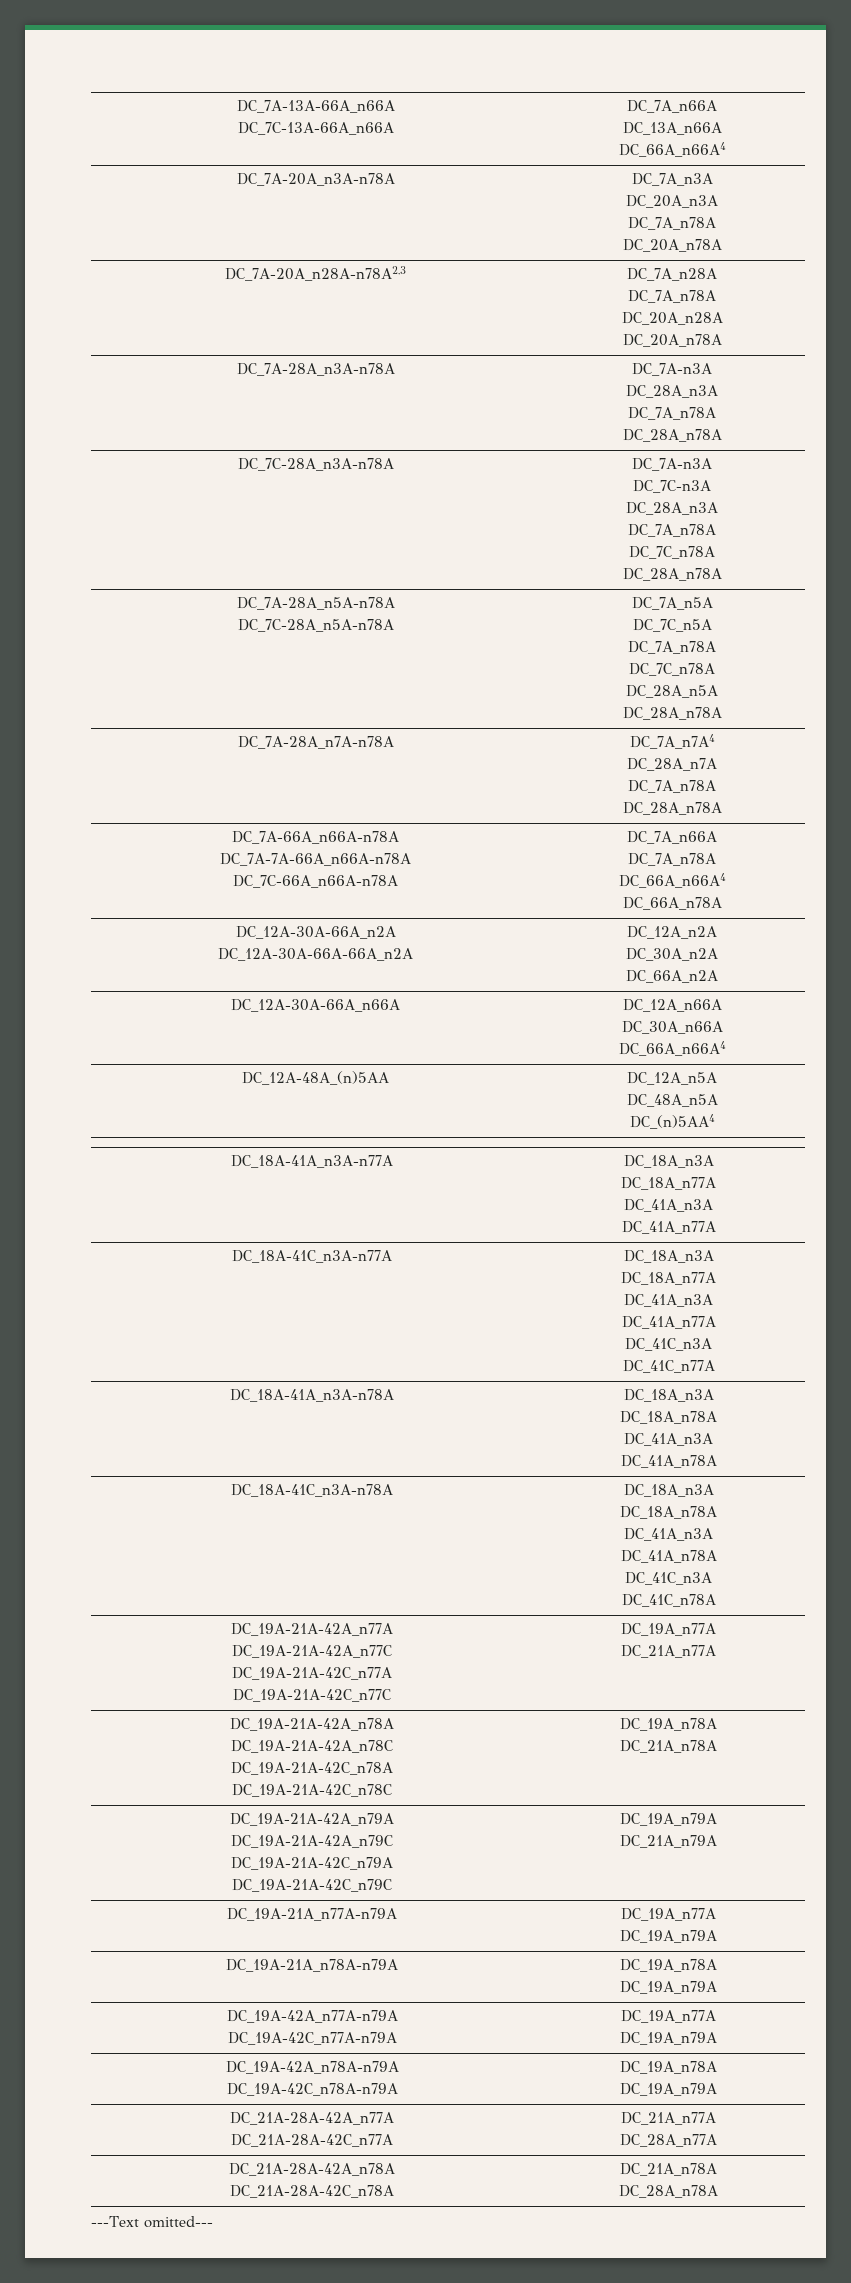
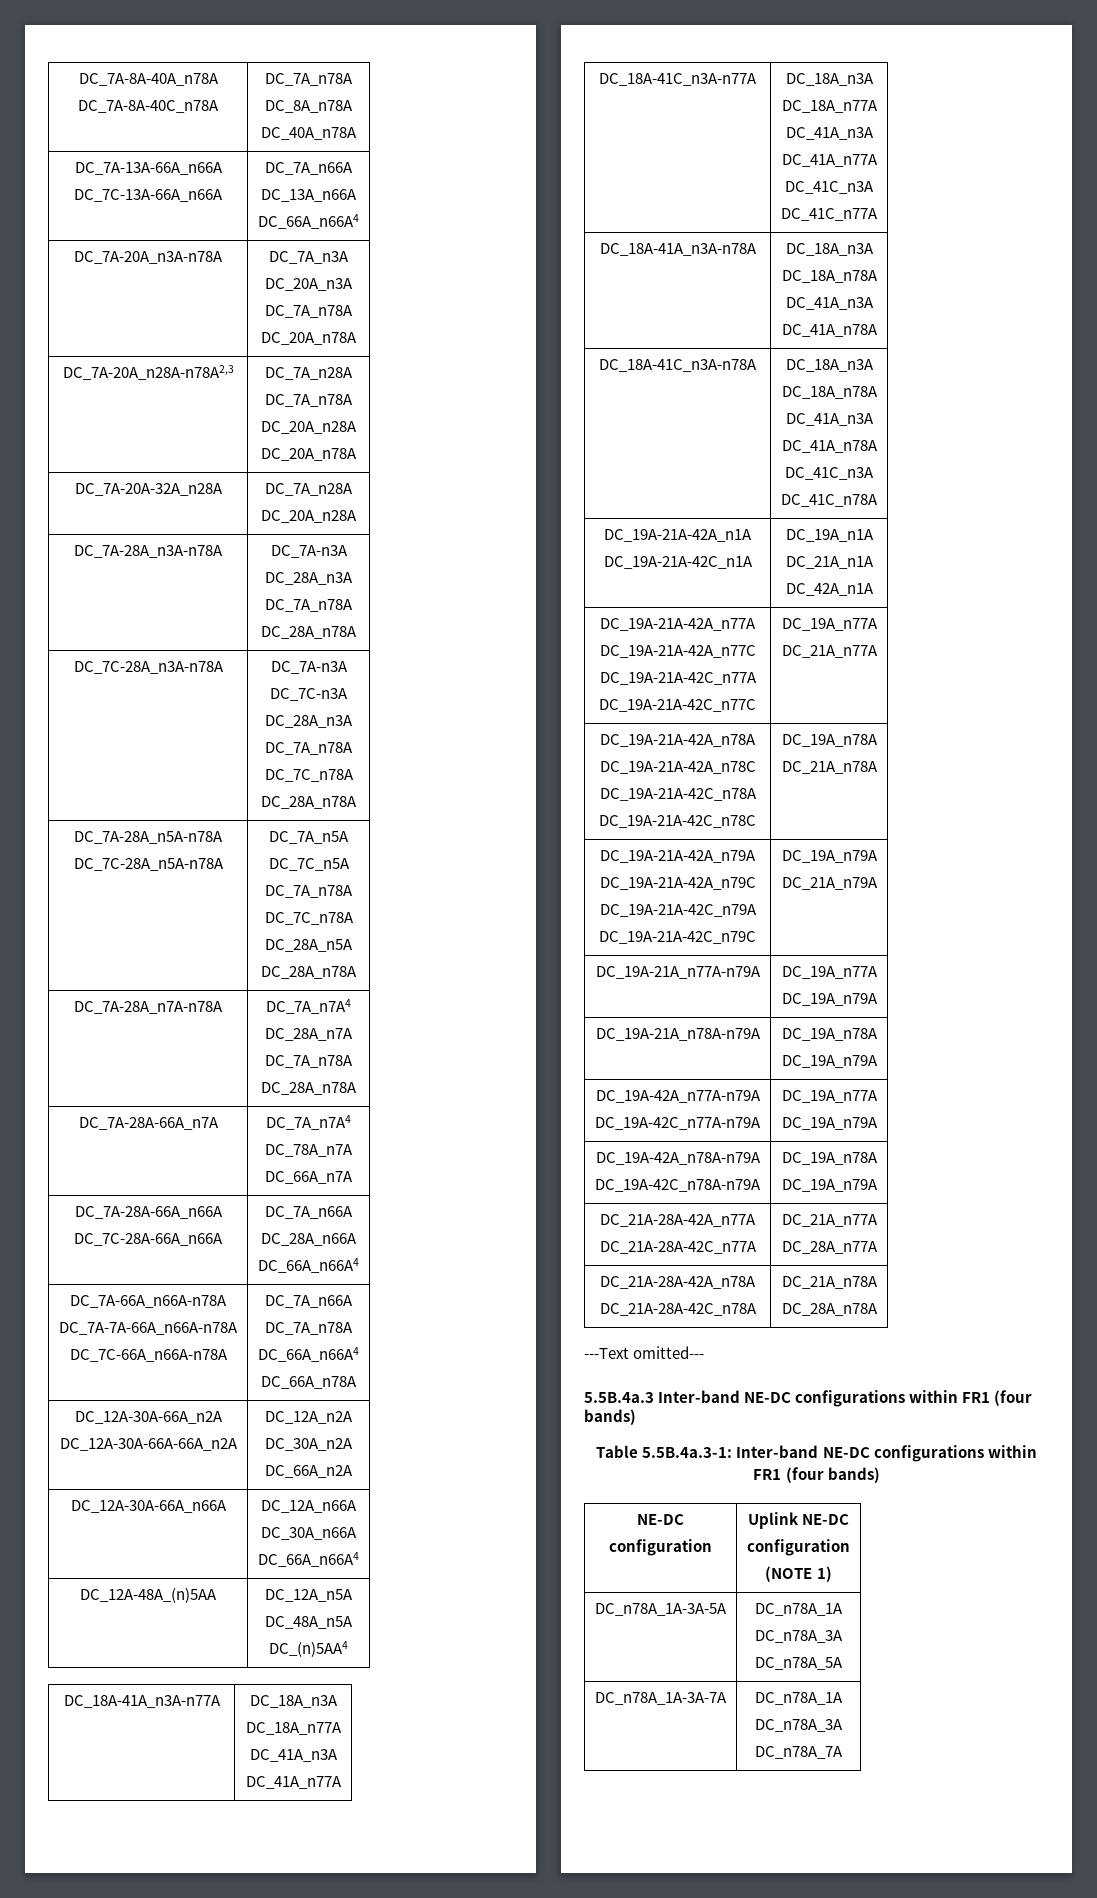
+ DC_7A-8A-40A_n78A
+ DC_7A-8A-40C_n78A | DC_7A_n78A
+ DC_8A_n78A
+ DC_40A_n78A
+ DC_7A-20A-32A_n28A | DC_7A_n28A
+ DC_20A_n28A
+ DC_7A-28A-66A_n7A | DC_7A_n7A4
+ DC_78A_n7A
+ DC_66A_n7A
+ DC_7A-28A-66A_n66A
+ DC_7C-28A-66A_n66A | DC_7A_n66A
+ DC_28A_n66A
+ DC_66A_n66A4
+ DC_19A-21A-42A_n1A
+ DC_19A-21A-42C_n1A | DC_19A_n1A
+ DC_21A_n1A
+ DC_42A_n1A
+ 5.5B.4a.3 Inter-band NE-DC configurations within FR1 (four bands)
+ Table 5.5B.4a.3-1: Inter-band NE-DC configurations within FR1 (four bands)
+ NE-DC
+ configuration | Uplink NE-DC
+ configuration
+ (NOTE 1)
+ DC_n78A_1A-3A-5A | DC_n78A_1A
+ DC_n78A_3A
+ DC_n78A_5A
+ DC_n78A_1A-3A-7A | DC_n78A_1A
+ DC_n78A_3A
+ DC_n78A_7A

